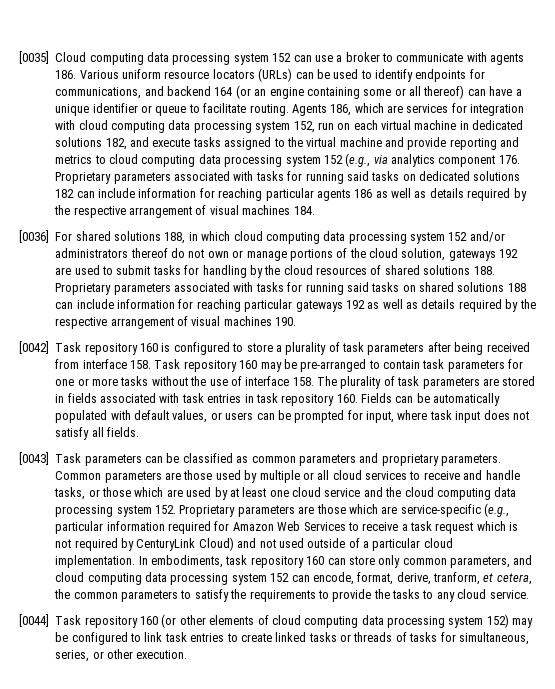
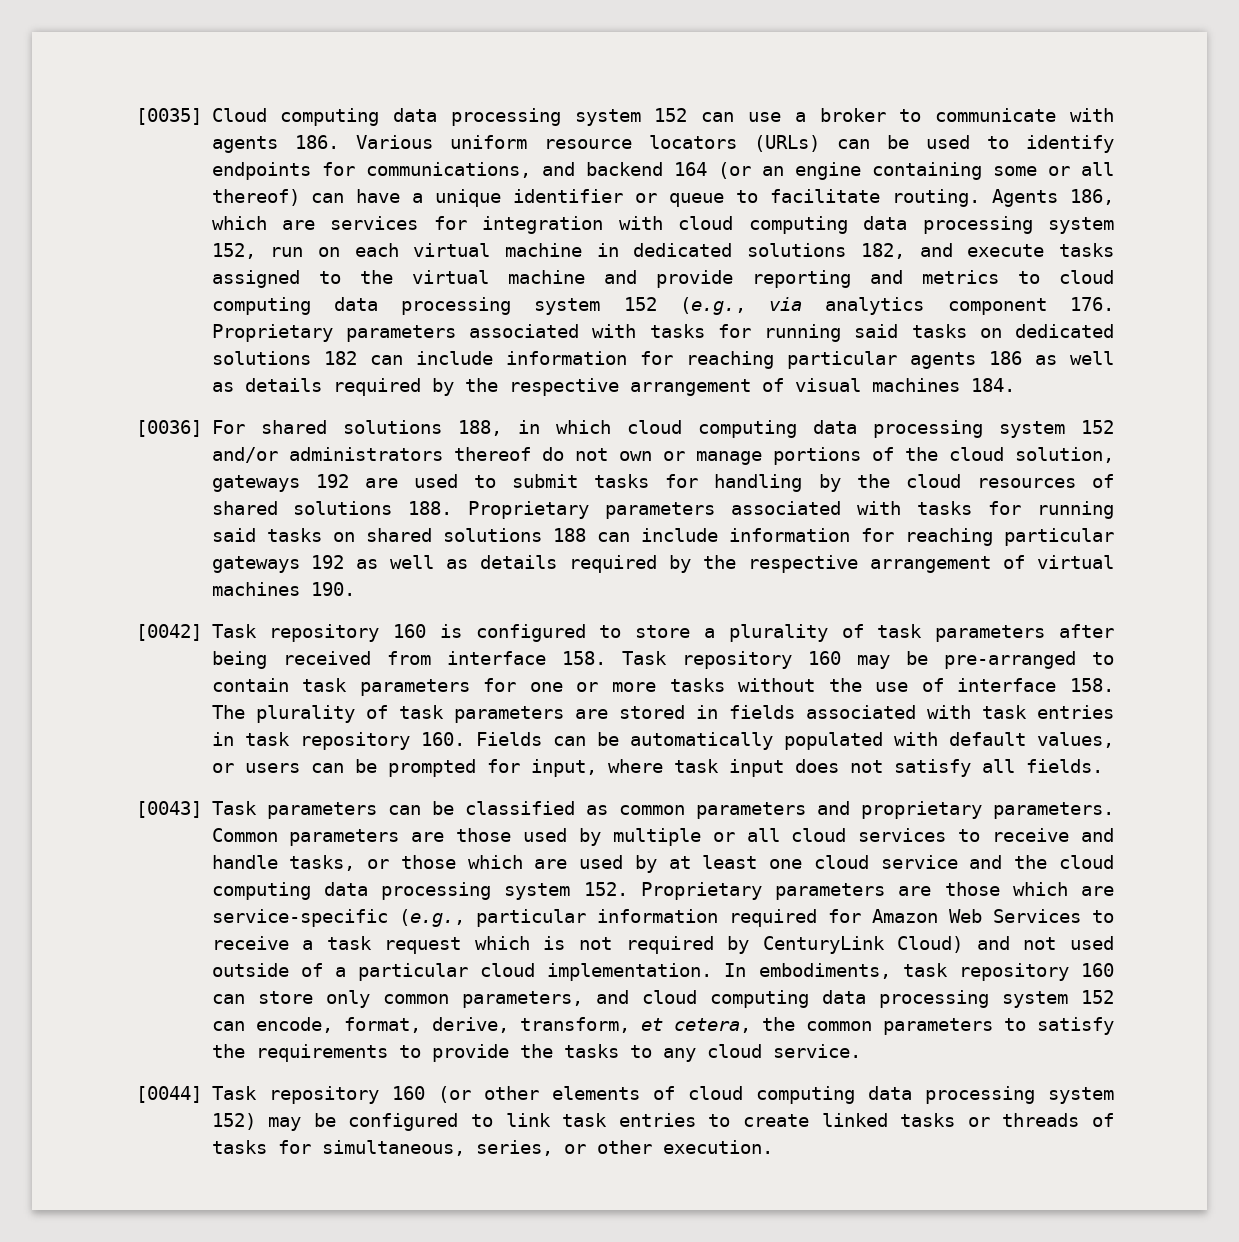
- [0036] For shared solutions 188, in which cloud computing data processing system 152 and/or administrators thereof do not own or manage portions of the cloud solution, gateways 192 are used to submit tasks for handling by the cloud resources of shared solutions 188. Proprietary parameters associated with tasks for running said tasks on shared solutions 188 can include information for reaching particular gateways 192 as well as details required by the respective arrangement of visual machines 190.
+ [0036] For shared solutions 188, in which cloud computing data processing system 152 and/or administrators thereof do not own or manage portions of the cloud solution, gateways 192 are used to submit tasks for handling by the cloud resources of shared solutions 188. Proprietary parameters associated with tasks for running said tasks on shared solutions 188 can include information for reaching particular gateways 192 as well as details required by the respective arrangement of virtual machines 190.
- In embodiments, task repository 160 can store only common parameters, and cloud computing data processing system 152 can encode, format, derive, tranform, et cetera, the common parameters to satisfy the requirements to provide the tasks to any cloud service.
+ In embodiments, task repository 160 can store only common parameters, and cloud computing data processing system 152 can encode, format, derive, transform, et cetera, the common parameters to satisfy the requirements to provide the tasks to any cloud service.

